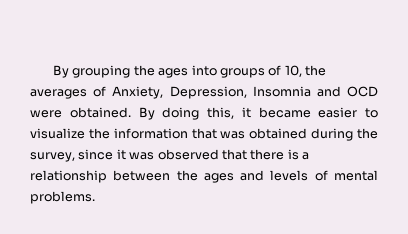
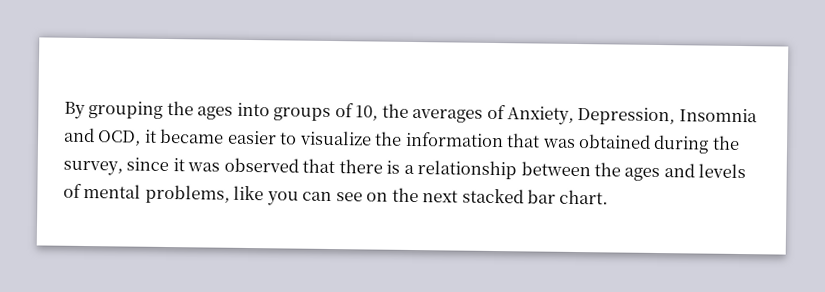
- By grouping the ages into groups of 10, the averages of Anxiety, Depression, Insomnia and OCD were obtained. By doing this, it became easier to visualize the information that was obtained during the survey, since it was observed that there is a relationship between the ages and levels of mental problems.
+ By grouping the ages into groups of 10, the averages of Anxiety, Depression, Insomnia and OCD, it became easier to visualize the information that was obtained during the survey, since it was observed that there is a relationship between the ages and levels of mental problems, like you can see on the next stacked bar chart.

